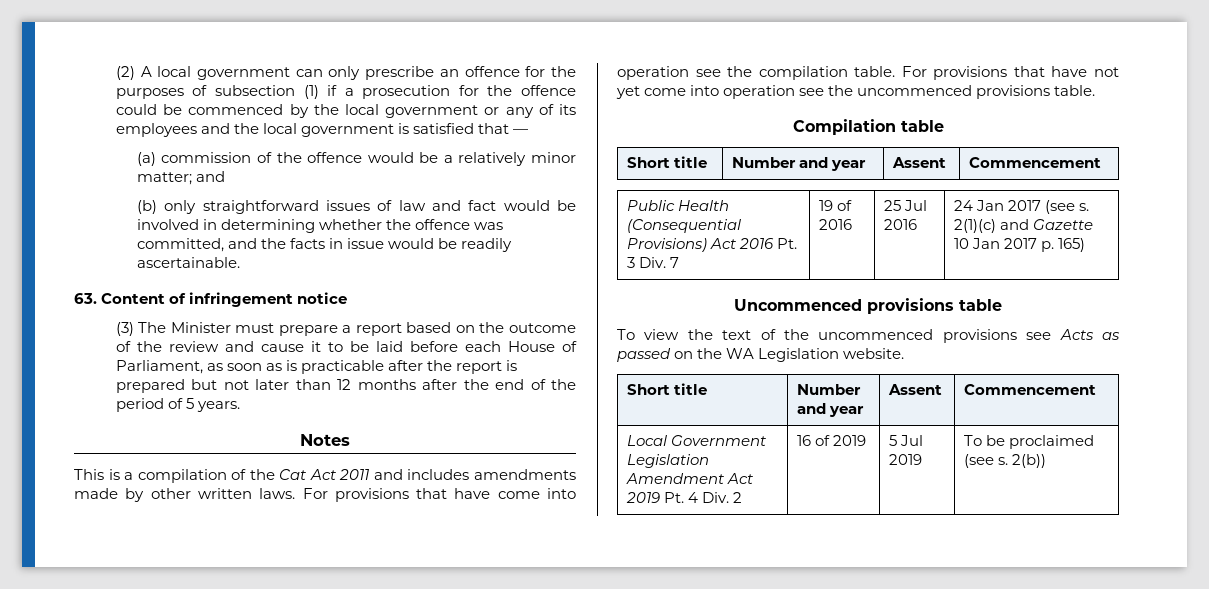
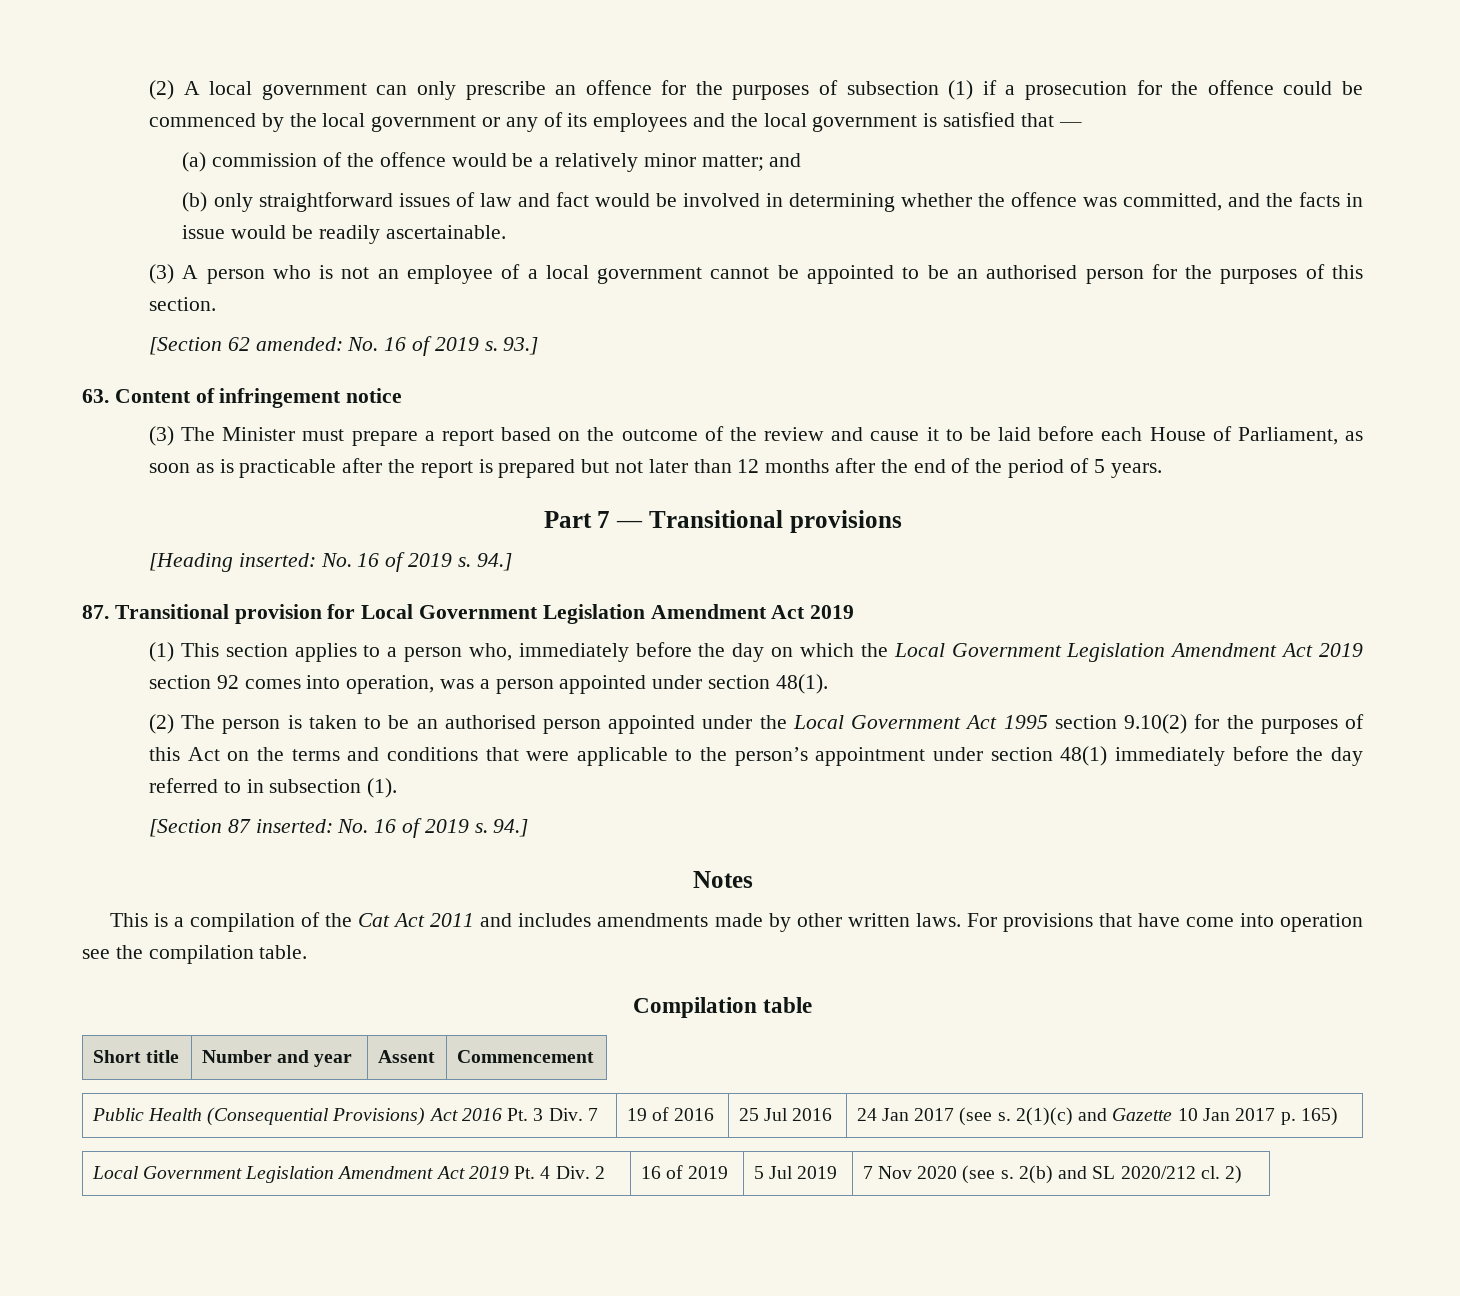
+ (3) A person who is not an employee of a local government cannot be appointed to be an authorised person for the purposes of this section.
+ [Section 62 amended: No. 16 of 2019 s. 93.]
+ Part 7 — Transitional provisions
+ [Heading inserted: No. 16 of 2019 s. 94.]
+ 87. Transitional provision for Local Government Legislation Amendment Act 2019
+ (1) This section applies to a person who, immediately before the day on which the Local Government Legislation Amendment Act 2019 section 92 comes into operation, was a person appointed under section 48(1).
+ (2) The person is taken to be an authorised person appointed under the Local Government Act 1995 section 9.10(2) for the purposes of this Act on the terms and conditions that were applicable to the person’s appointment under section 48(1) immediately before the day referred to in subsection (1).
+ [Section 87 inserted: No. 16 of 2019 s. 94.]
- For provisions that have not yet come into operation see the uncommenced provisions table.
- Uncommenced provisions table
- To view the text of the uncommenced provisions see Acts as passed on the WA Legislation website.
- Short title | Number and year | Assent | Commencement
- Local Government Legislation Amendment Act 2019 Pt. 4 Div. 2 | 16 of 2019 | 5 Jul 2019 | To be proclaimed (see s. 2(b))
+ Local Government Legislation Amendment Act 2019 Pt. 4 Div. 2 | 16 of 2019 | 5 Jul 2019 | 7 Nov 2020 (see s. 2(b) and SL 2020/212 cl. 2)

